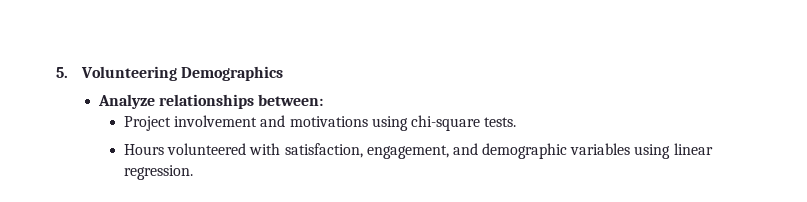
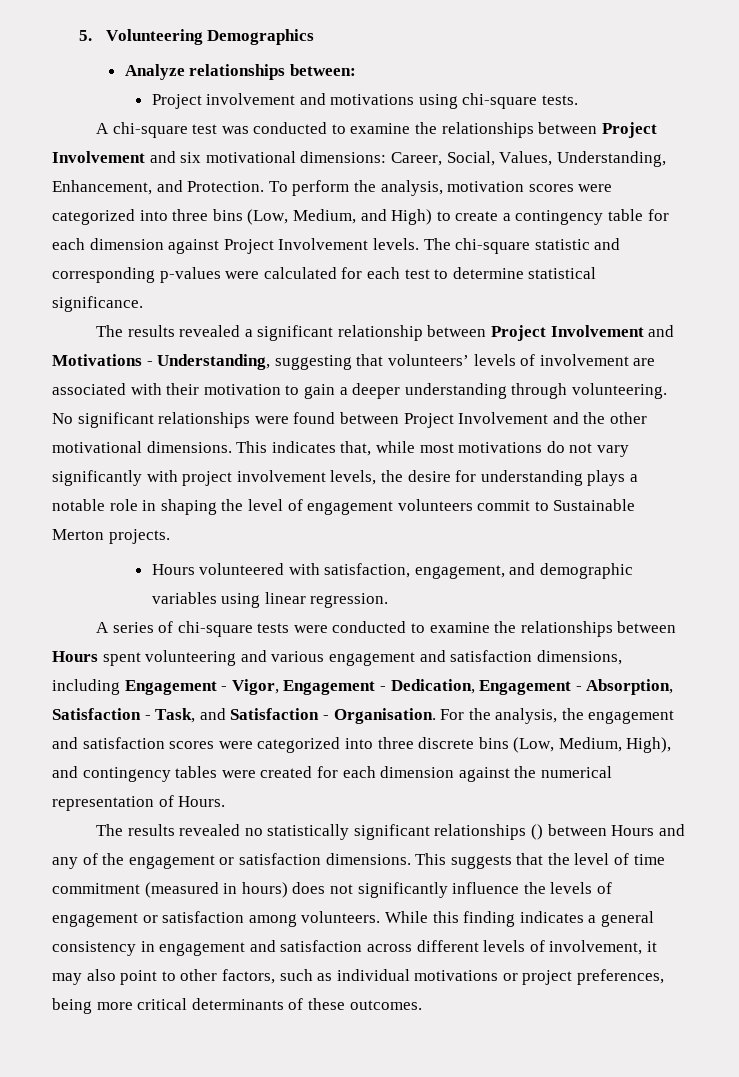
+ A chi-square test was conducted to examine the relationships between Project Involvement and six motivational dimensions: Career, Social, Values, Understanding, Enhancement, and Protection. To perform the analysis, motivation scores were categorized into three bins (Low, Medium, and High) to create a contingency table for each dimension against Project Involvement levels. The chi-square statistic and corresponding p-values were calculated for each test to determine statistical significance.
+ The results revealed a significant relationship between Project Involvement and Motivations - Understanding, suggesting that volunteers’ levels of involvement are associated with their motivation to gain a deeper understanding through volunteering. No significant relationships were found between Project Involvement and the other motivational dimensions. This indicates that, while most motivations do not vary significantly with project involvement levels, the desire for understanding plays a notable role in shaping the level of engagement volunteers commit to Sustainable Merton projects.
+ A series of chi-square tests were conducted to examine the relationships between Hours spent volunteering and various engagement and satisfaction dimensions, including Engagement - Vigor, Engagement - Dedication, Engagement - Absorption, Satisfaction - Task, and Satisfaction - Organisation. For the analysis, the engagement and satisfaction scores were categorized into three discrete bins (Low, Medium, High), and contingency tables were created for each dimension against the numerical representation of Hours.
+ The results revealed no statistically significant relationships () between Hours and any of the engagement or satisfaction dimensions. This suggests that the level of time commitment (measured in hours) does not significantly influence the levels of engagement or satisfaction among volunteers. While this finding indicates a general consistency in engagement and satisfaction across different levels of involvement, it may also point to other factors, such as individual motivations or project preferences, being more critical determinants of these outcomes.

